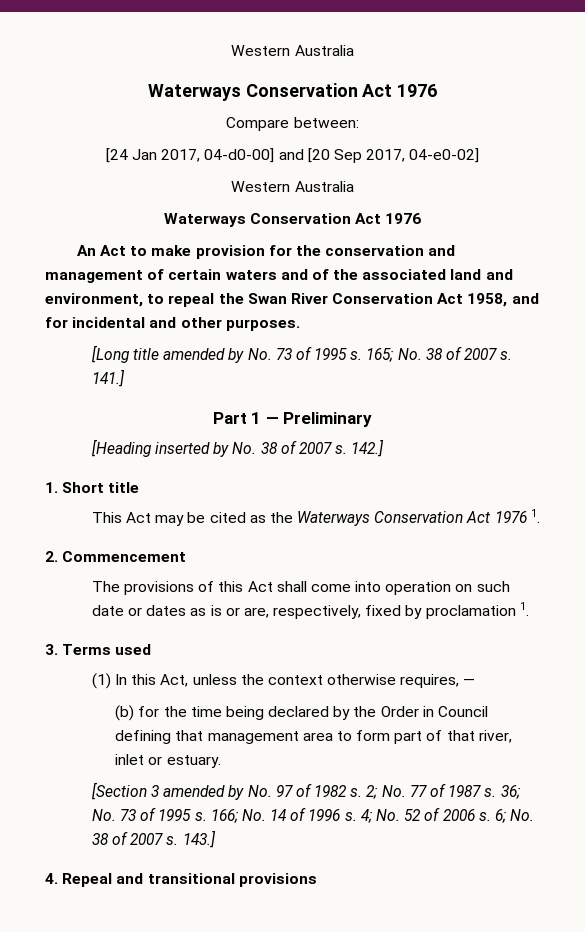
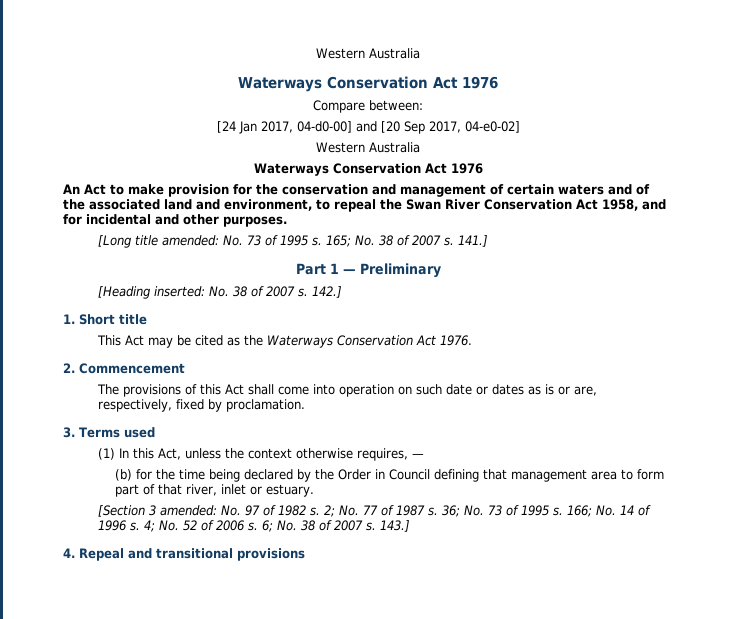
- [Long title amended by No. 73 of 1995 s.
+ [Long title amended: No. 73 of 1995 s.
- [Heading inserted by No. 38 of 2007 s.
+ [Heading inserted: No. 38 of 2007 s.
- This Act may be cited as the Waterways Conservation Act 1976 1.
+ This Act may be cited as the Waterways Conservation Act 1976.
- The provisions of this Act shall come into operation on such date or dates as is or are, respectively, fixed by proclamation 1.
+ The provisions of this Act shall come into operation on such date or dates as is or are, respectively, fixed by proclamation.
- [Section 3 amended by No. 97 of 1982 s.
+ [Section 3 amended: No. 97 of 1982 s.

